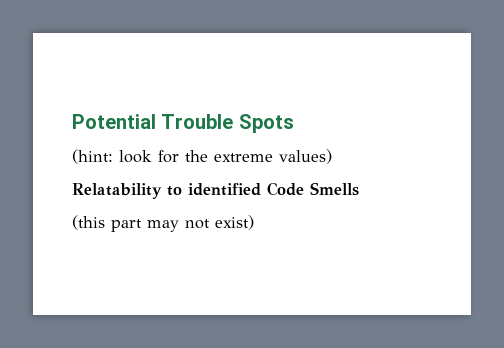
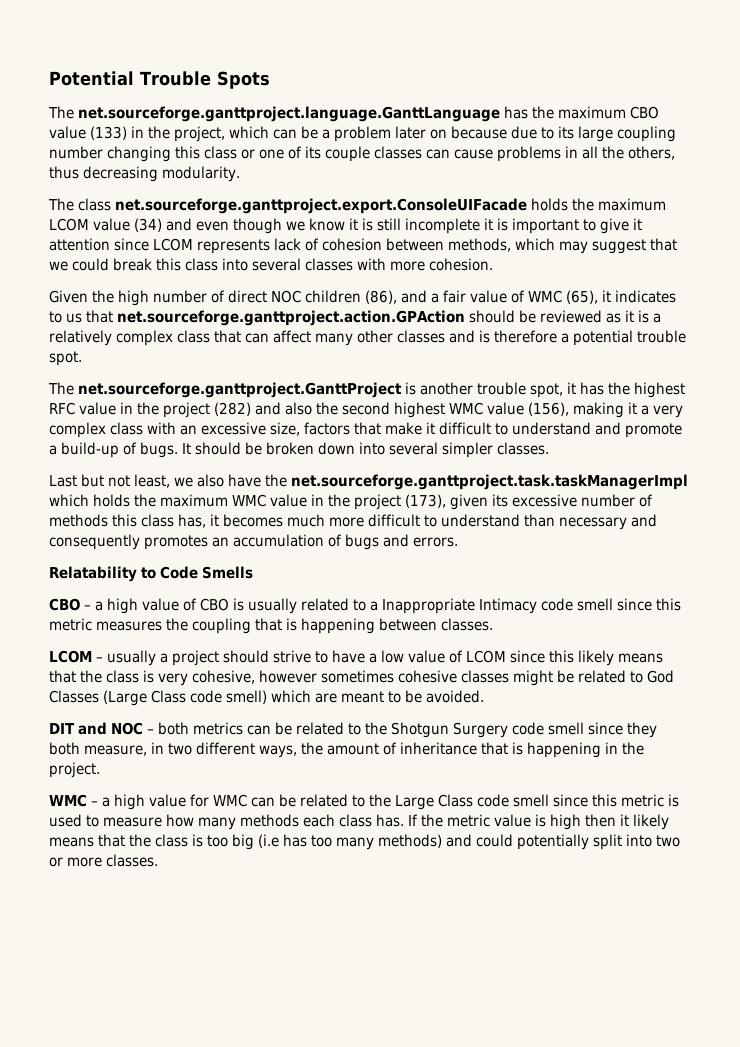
- (hint: look for the extreme values)
+ The net.sourceforge.ganttproject.language.GanttLanguage has the maximum CBO value (133) in the project, which can be a problem later on because due to its large coupling number changing this class or one of its couple classes can cause problems in all the others, thus decreasing modularity.
+ The class net.sourceforge.ganttproject.export.ConsoleUIFacade holds the maximum LCOM value (34) and even though we know it is still incomplete it is important to give it attention since LCOM represents lack of cohesion between methods, which may suggest that we could break this class into several classes with more cohesion.
+ Given the high number of direct NOC children (86), and a fair value of WMC (65), it indicates to us that net.sourceforge.ganttproject.action.GPAction should be reviewed as it is a relatively complex class that can affect many other classes and is therefore a potential trouble spot.
+ The net.sourceforge.ganttproject.GanttProject is another trouble spot, it has the highest RFC value in the project (282) and also the second highest WMC value (156), making it a very complex class with an excessive size, factors that make it difficult to understand and promote a build-up of bugs. It should be broken down into several simpler classes.
+ Last but not least, we also have the net.sourceforge.ganttproject.task.taskManagerImpl which holds the maximum WMC value in the project (173), given its excessive number of methods this class has, it becomes much more difficult to understand than necessary and consequently promotes an accumulation of bugs and errors.
- Relatability to identified Code Smells
+ Relatability to Code Smells
- (this part may not exist)
+ CBO – a high value of CBO is usually related to a Inappropriate Intimacy code smell since this metric measures the coupling that is happening between classes.
+ LCOM – usually a project should strive to have a low value of LCOM since this likely means that the class is very cohesive, however sometimes cohesive classes might be related to God Classes (Large Class code smell) which are meant to be avoided.
+ DIT and NOC – both metrics can be related to the Shotgun Surgery code smell since they both measure, in two different ways, the amount of inheritance that is happening in the project.
+ WMC – a high value for WMC can be related to the Large Class code smell since this metric is used to measure how many methods each class has. If the metric value is high then it likely means that the class is too big (i.e has too many methods) and could potentially split into two or more classes.

